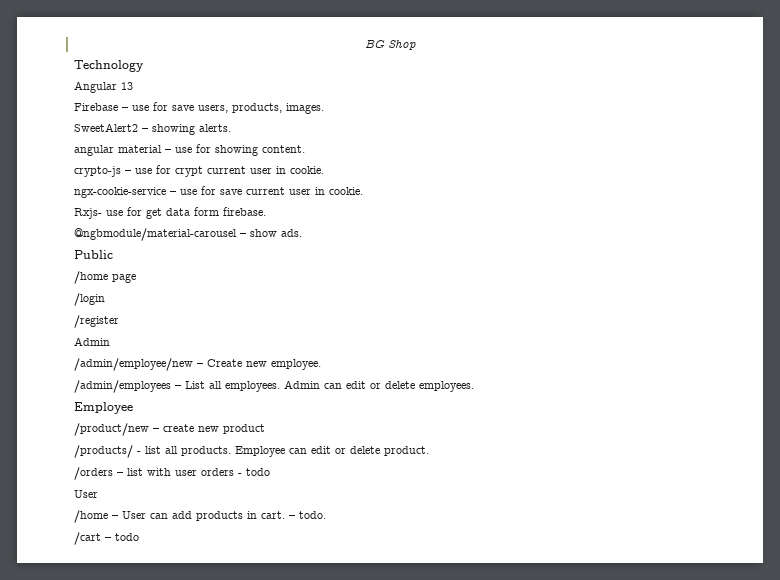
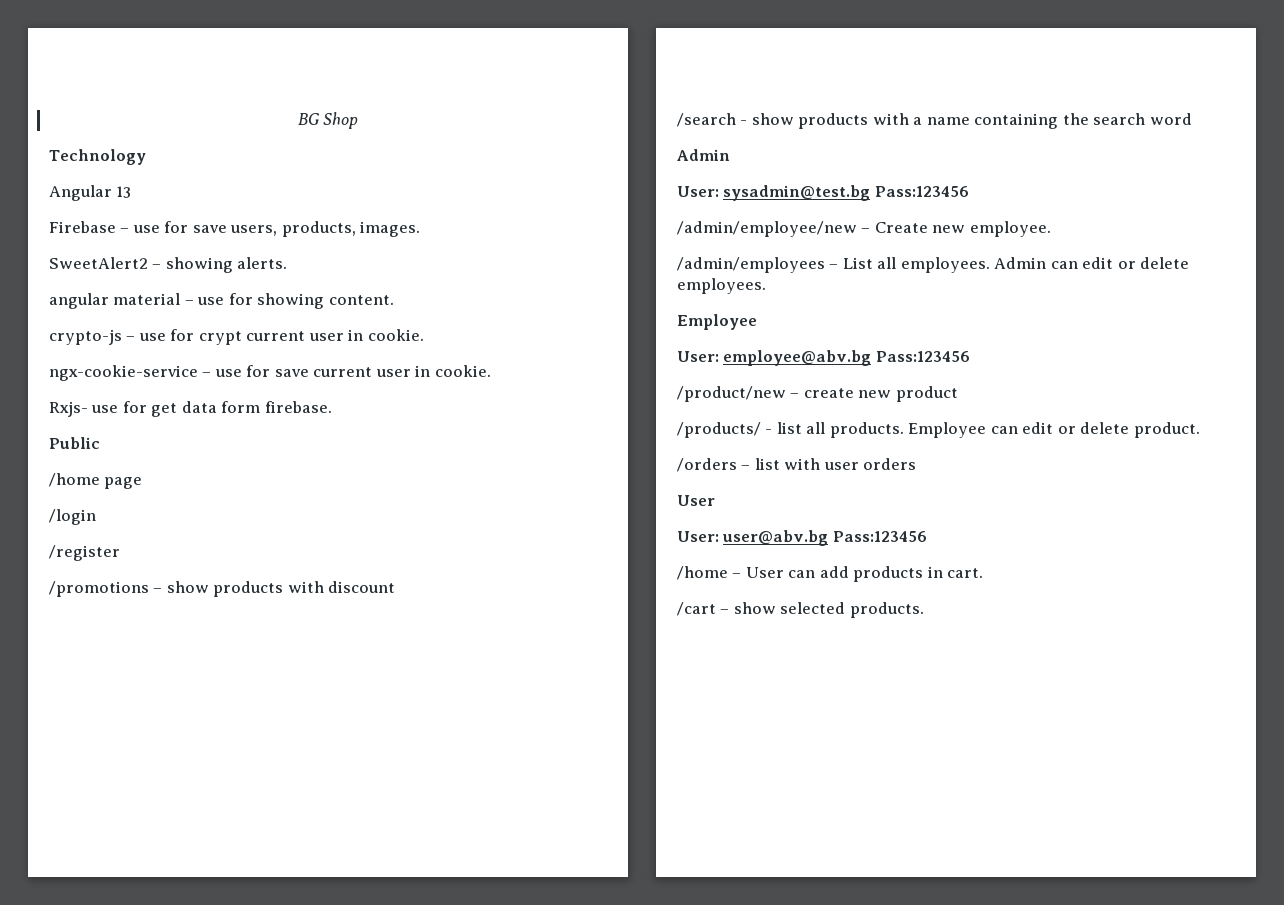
- @ngbmodule/material-carousel – show ads.
  /register
+ /promotions – show products with discount
+ /search - show products with a name containing the search word
  Admin
+ User: sysadmin@test.bg Pass:123456
+ User: employee@abv.bg Pass:123456
- /orders – list with user orders - todo
+ /orders – list with user orders
  User
+ User: user@abv.bg Pass:123456
- – todo.
- /cart – todo
+ /cart – show selected products.

